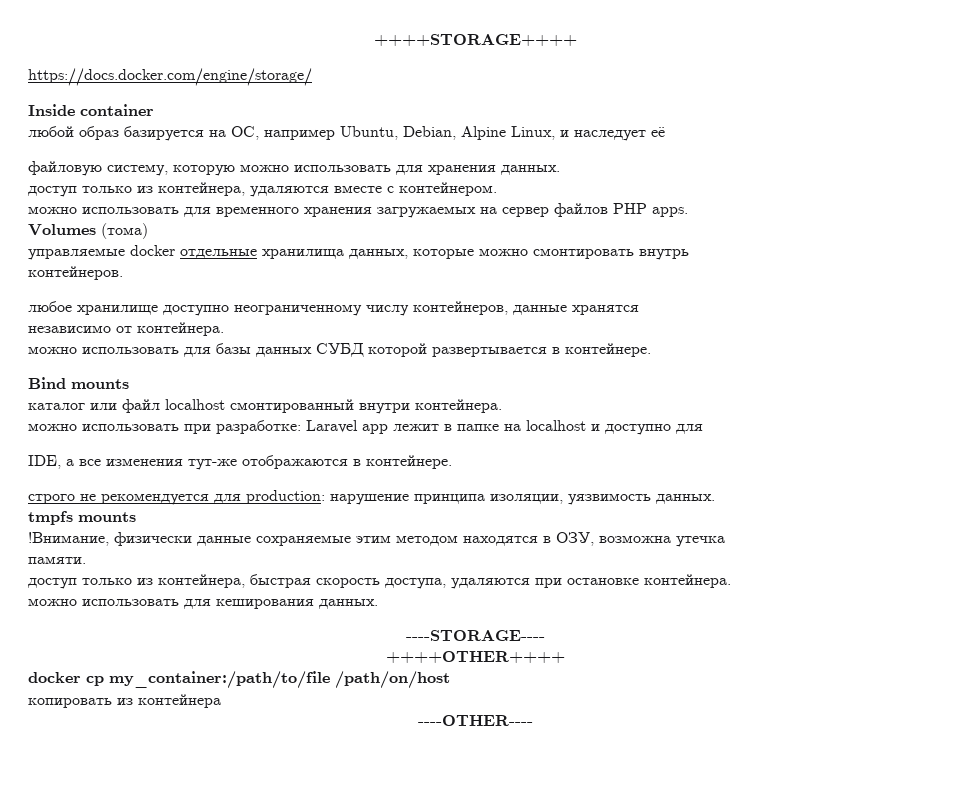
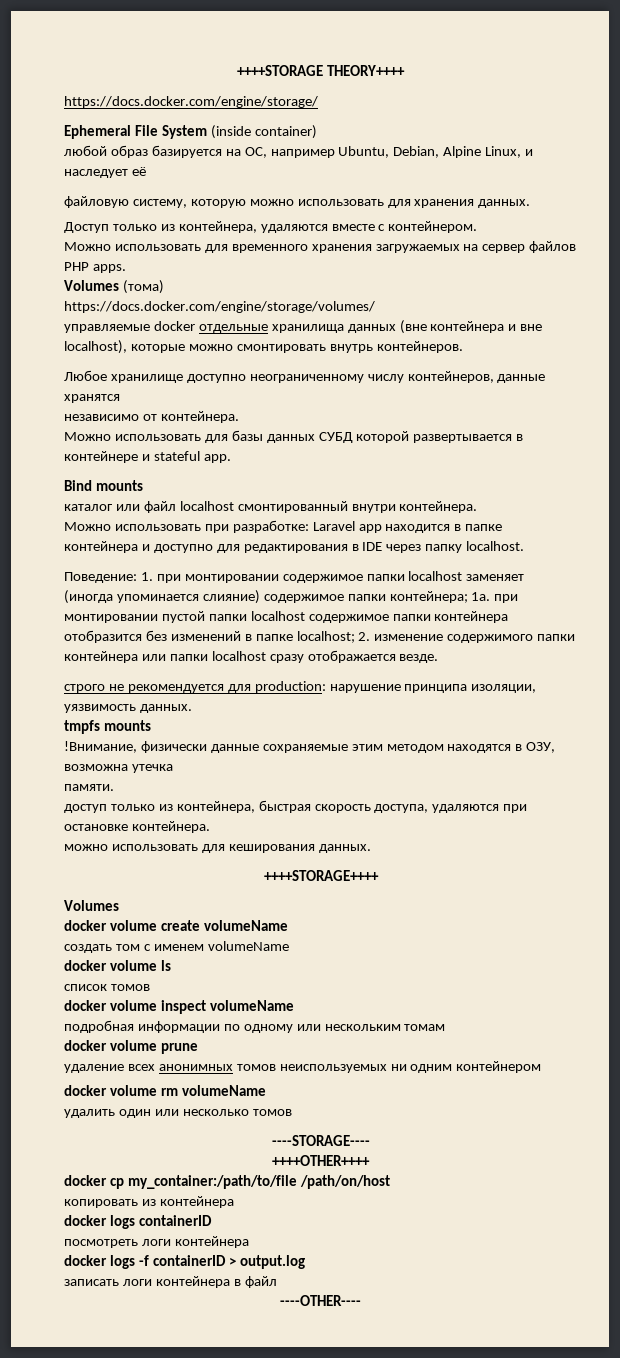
- ++++STORAGE++++
+ ++++STORAGE THEORY++++
- Inside container
+ Ephemeral File System (inside container)
- доступ только из контейнера, удаляются вместе с контейнером.
+ Доступ только из контейнера, удаляются вместе с контейнером.
- можно использовать для временного хранения загружаемых на сервер файлов PHP apps.
+ Можно использовать для временного хранения загружаемых на сервер файлов PHP apps.
+ https://docs.docker.com/engine/storage/volumes/
- управляемые docker отдельные хранилища данных, которые можно смонтировать внутрь
- контейнеров.
+ управляемые docker отдельные хранилища данных (вне контейнера и вне localhost), которые можно смонтировать внутрь контейнеров.
- любое хранилище доступно неограниченному числу контейнеров, данные хранятся
+ Любое хранилище доступно неограниченному числу контейнеров, данные хранятся
- можно использовать для базы данных СУБД которой развертывается в контейнере.
+ Можно использовать для базы данных СУБД которой развертывается в контейнере и stateful app.
- можно использовать при разработке: Laravel app лежит в папке на localhost и доступно для
- IDE, а все изменения тут-же отображаются в контейнере.
+ Можно использовать при разработке: Laravel app находится в папке контейнера и доступно для редактирования в IDE через папку localhost.
+ Поведение: 1. при монтировании содержимое папки localhost заменяет (иногда упоминается слияние) содержимое папки контейнера; 1а. при монтировании пустой папки localhost содержимое папки контейнера отобразится без изменений в папке localhost; 2. изменение содержимого папки контейнера или папки localhost сразу отображается везде.
+ ++++STORAGE++++
+ Volumes
+ docker volume create volumeName
+ создать том с именем volumeName
+ docker volume ls
+ список томов
+ docker volume inspect volumeName
+ подробная информации по одному или нескольким томам
+ docker volume prune
+ удаление всех анонимных томов неиспользуемых ни одним контейнером
+ docker volume rm volumeName
+ удалить один или несколько томов
+ docker logs containerID
+ посмотреть логи контейнера
+ docker logs -f containerID > output.log
+ записать логи контейнера в файл

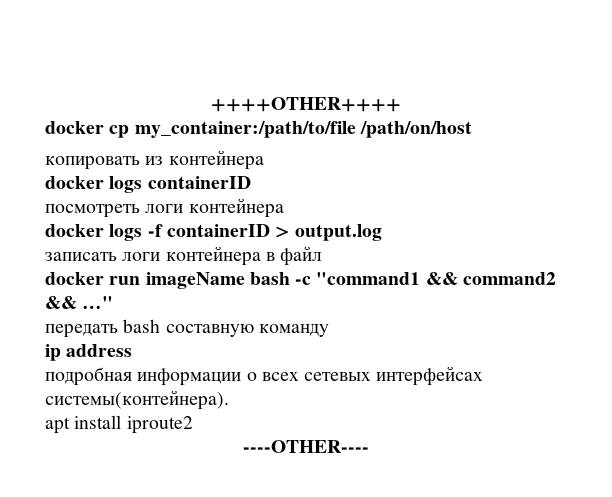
- ++++STORAGE THEORY++++
- https://docs.docker.com/engine/storage/
- Ephemeral File System (inside container)
- любой образ базируется на ОС, например Ubuntu, Debian, Alpine Linux, и наследует её
- файловую систему, которую можно использовать для хранения данных.
- Доступ только из контейнера, удаляются вместе с контейнером.
- Можно использовать для временного хранения загружаемых на сервер файлов PHP apps.
- Volumes (тома)
- https://docs.docker.com/engine/storage/volumes/
- управляемые docker отдельные хранилища данных (вне контейнера и вне localhost), которые можно смонтировать внутрь контейнеров.
- Любое хранилище доступно неограниченному числу контейнеров, данные хранятся
- независимо от контейнера.
- Можно использовать для базы данных СУБД которой развертывается в контейнере и stateful app.
- Bind mounts
- каталог или файл localhost смонтированный внутри контейнера.
- Можно использовать при разработке: Laravel app находится в папке контейнера и доступно для редактирования в IDE через папку localhost.
- Поведение: 1. при монтировании содержимое папки localhost заменяет (иногда упоминается слияние) содержимое папки контейнера; 1а. при монтировании пустой папки localhost содержимое папки контейнера отобразится без изменений в папке localhost; 2. изменение содержимого папки контейнера или папки localhost сразу отображается везде.
- строго не рекомендуется для production: нарушение принципа изоляции, уязвимость данных.
- tmpfs mounts
- !Внимание, физически данные сохраняемые этим методом находятся в ОЗУ, возможна утечка
- памяти.
- доступ только из контейнера, быстрая скорость доступа, удаляются при остановке контейнера.
- можно использовать для кеширования данных.
- ++++STORAGE++++
- Volumes
- docker volume create volumeName
- создать том с именем volumeName
- docker volume ls
- список томов
- docker volume inspect volumeName
- подробная информации по одному или нескольким томам
- docker volume prune
- удаление всех анонимных томов неиспользуемых ни одним контейнером
- docker volume rm volumeName
- удалить один или несколько томов
- ----STORAGE----
+ docker run imageName bash -c "command1 && command2 && …"
+ передать bash составную команду
+ ip address
+ подробная информации о всех сетевых интерфейсах системы(контейнера).
+ apt install iproute2

